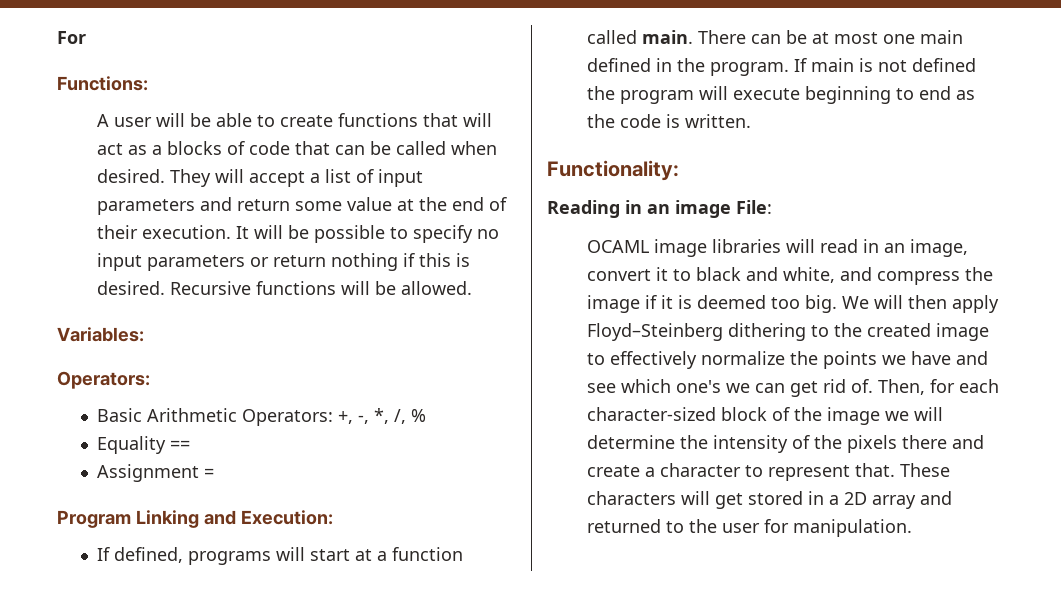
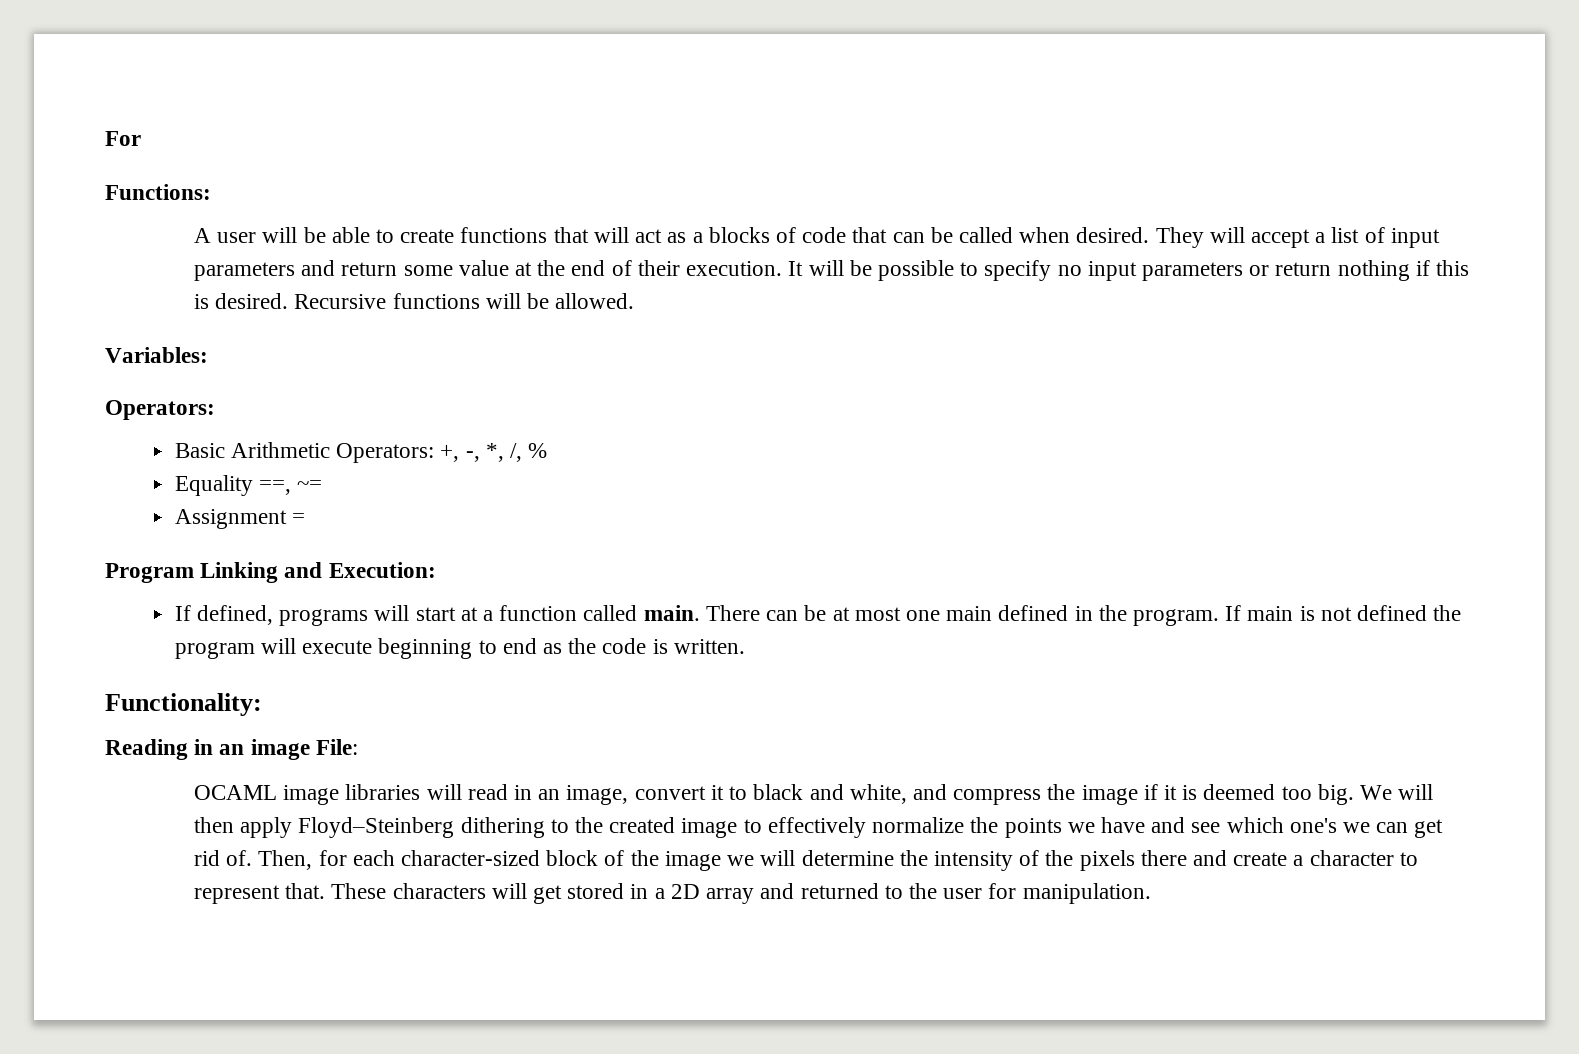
- Equality ==
+ Equality ==, ~=

